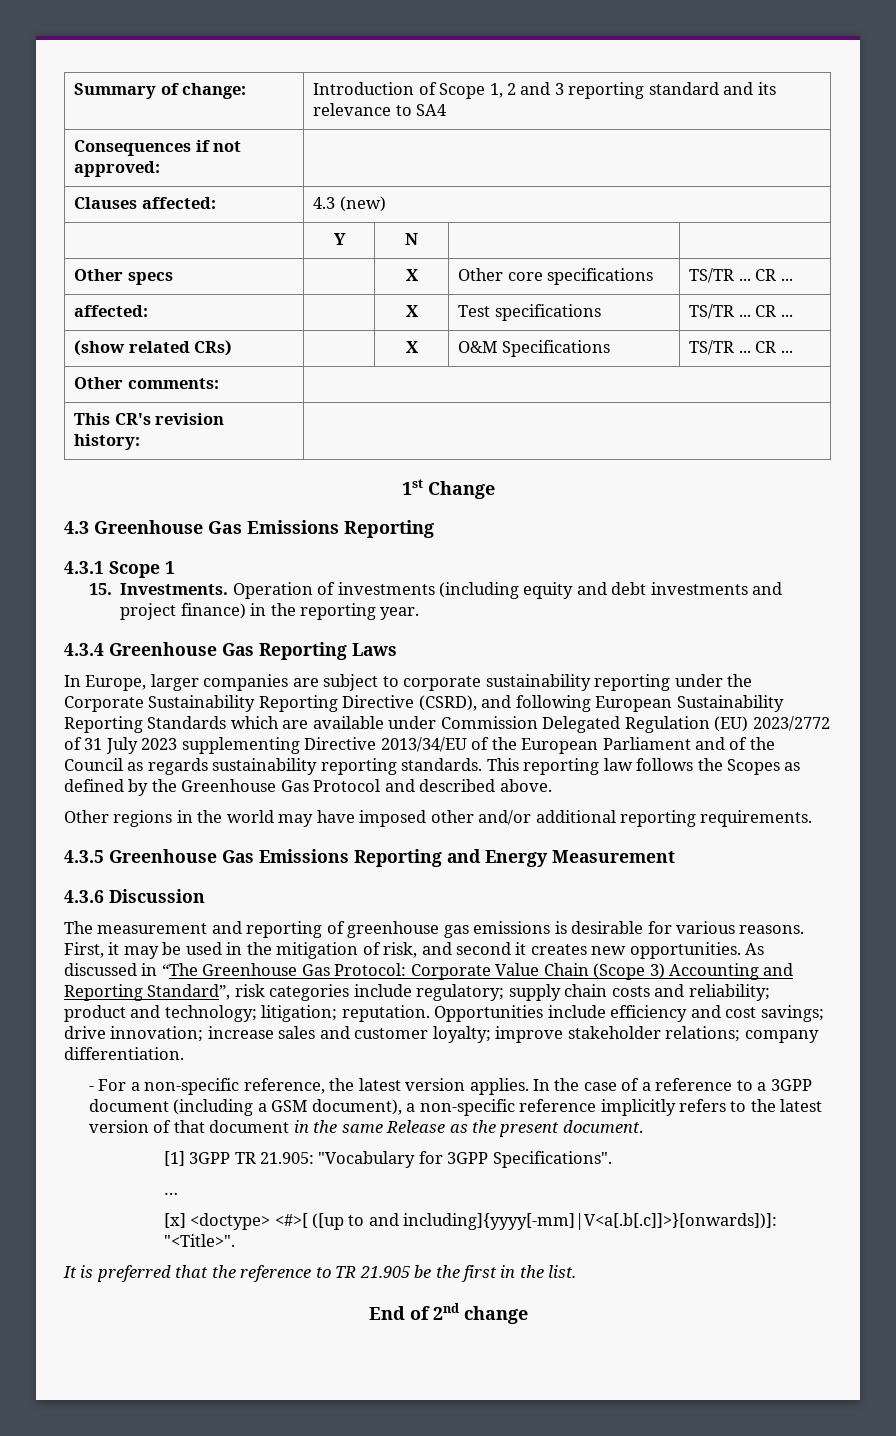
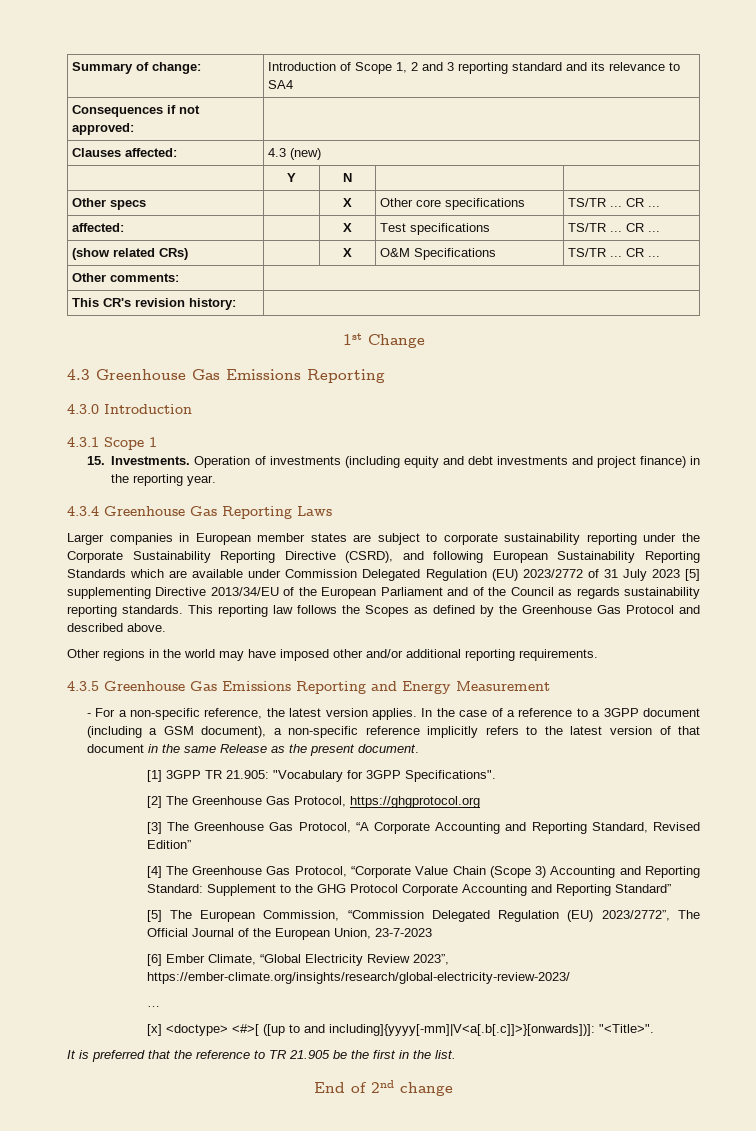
+ 4.3.0 Introduction
- In Europe, larger companies are subject to corporate sustainability reporting under the Corporate Sustainability Reporting Directive (CSRD), and following European Sustainability Reporting Standards which are available under Commission Delegated Regulation (EU) 2023/2772 of 31 July 2023 supplementing Directive 2013/34/EU of the European Parliament and of the Council as regards sustainability reporting standards.
+ Larger companies in European member states are subject to corporate sustainability reporting under the Corporate Sustainability Reporting Directive (CSRD), and following European Sustainability Reporting Standards which are available under Commission Delegated Regulation (EU) 2023/2772 of 31 July 2023 [5] supplementing Directive 2013/34/EU of the European Parliament and of the Council as regards sustainability reporting standards.
- 4.3.6 Discussion
- The measurement and reporting of greenhouse gas emissions is desirable for various reasons. First, it may be used in the mitigation of risk, and second it creates new opportunities. As discussed in “The Greenhouse Gas Protocol: Corporate Value Chain (Scope 3) Accounting and Reporting Standard”, risk categories include regulatory; supply chain costs and reliability; product and technology; litigation; reputation. Opportunities include efficiency and cost savings; drive innovation; increase sales and customer loyalty; improve stakeholder relations; company differentiation.
+ [2] The Greenhouse Gas Protocol, https://ghgprotocol.org
+ [3] The Greenhouse Gas Protocol, “A Corporate Accounting and Reporting Standard, Revised Edition”
+ [4] The Greenhouse Gas Protocol, “Corporate Value Chain (Scope 3) Accounting and Reporting Standard: Supplement to the GHG Protocol Corporate Accounting and Reporting Standard”
+ [5] The European Commission, “Commission Delegated Regulation (EU) 2023/2772”, The Official Journal of the European Union, 23-7-2023
+ [6] Ember Climate, “Global Electricity Review 2023”, https://ember-climate.org/insights/research/global-electricity-review-2023/

